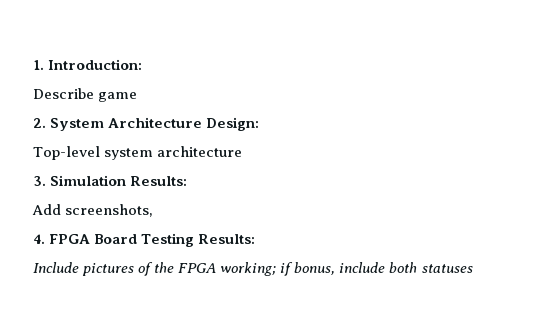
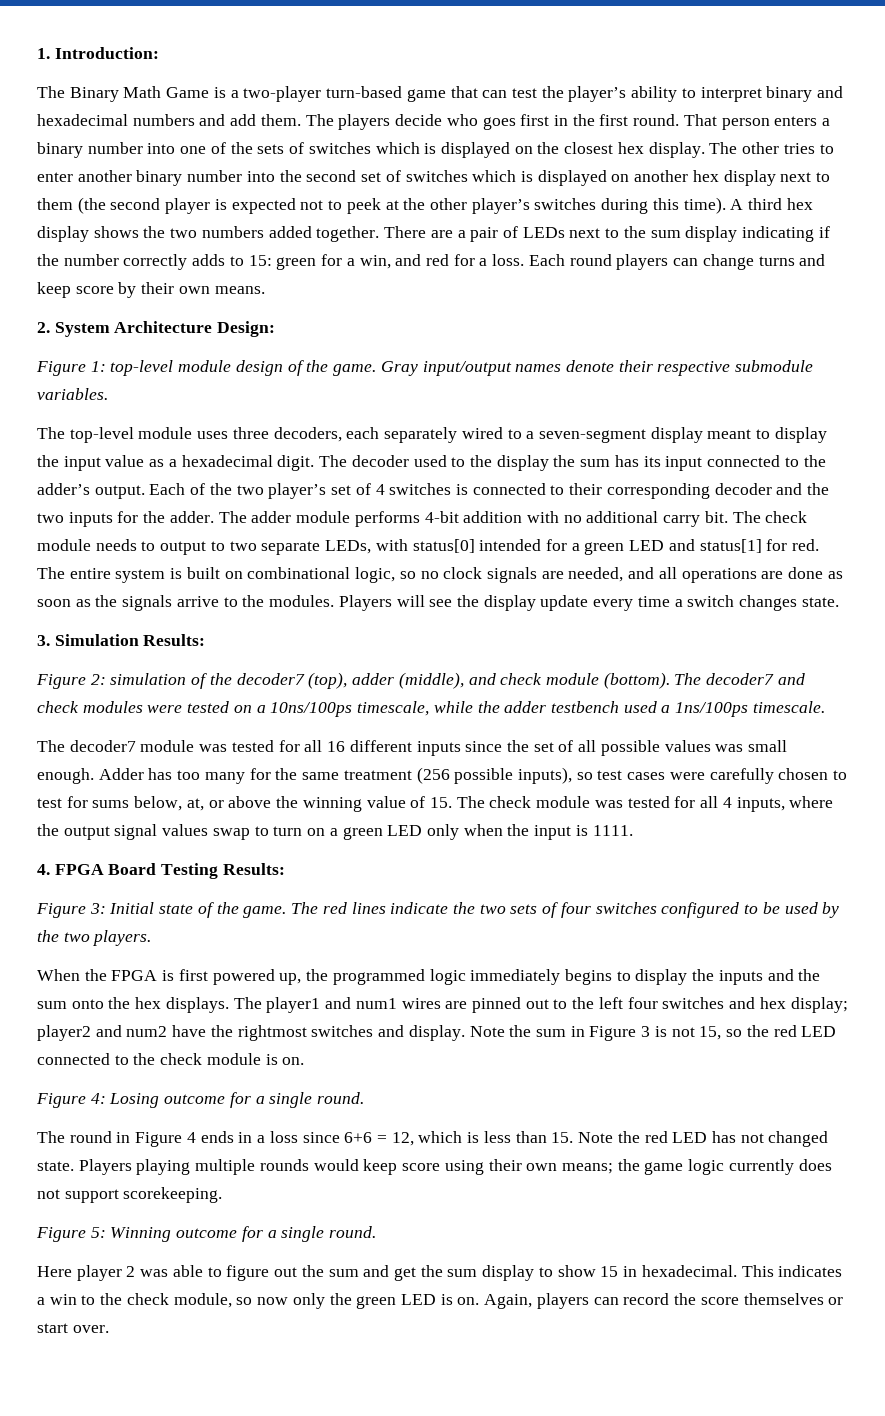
- Describe game
+ The Binary Math Game is a two-player turn-based game that can test the player’s ability to interpret binary and hexadecimal numbers and add them. The players decide who goes first in the first round. That person enters a binary number into one of the sets of switches which is displayed on the closest hex display. The other tries to enter another binary number into the second set of switches which is displayed on another hex display next to them (the second player is expected not to peek at the other player’s switches during this time). A third hex display shows the two numbers added together. There are a pair of LEDs next to the sum display indicating if the number correctly adds to 15: green for a win, and red for a loss. Each round players can change turns and keep score by their own means.
  2. System Architecture Design:
- Top-level system architecture
+ Figure 1: top-level module design of the game. Gray input/output names denote their respective submodule variables.
+ The top-level module uses three decoders, each separately wired to a seven-segment display meant to display the input value as a hexadecimal digit. The decoder used to the display the sum has its input connected to the adder’s output. Each of the two player’s set of 4 switches is connected to their corresponding decoder and the two inputs for the adder. The adder module performs 4-bit addition with no additional carry bit. The check module needs to output to two separate LEDs, with status[0] intended for a green LED and status[1] for red. The entire system is built on combinational logic, so no clock signals are needed, and all operations are done as soon as the signals arrive to the modules. Players will see the display update every time a switch changes state.
  3. Simulation Results:
- Add screenshots,
+ Figure 2: simulation of the decoder7 (top), adder (middle), and check module (bottom). The decoder7 and check modules were tested on a 10ns/100ps timescale, while the adder testbench used a 1ns/100ps timescale.
+ The decoder7 module was tested for all 16 different inputs since the set of all possible values was small enough. Adder has too many for the same treatment (256 possible inputs), so test cases were carefully chosen to test for sums below, at, or above the winning value of 15. The check module was tested for all 4 inputs, where the output signal values swap to turn on a green LED only when the input is 1111.
- Include pictures of the FPGA working; if bonus, include both statuses
+ Figure 3: Initial state of the game. The red lines indicate the two sets of four switches configured to be used by the two players.
+ When the FPGA is first powered up, the programmed logic immediately begins to display the inputs and the sum onto the hex displays. The player1 and num1 wires are pinned out to the left four switches and hex display; player2 and num2 have the rightmost switches and display. Note the sum in Figure 3 is not 15, so the red LED connected to the check module is on.
+ Figure 4: Losing outcome for a single round.
+ The round in Figure 4 ends in a loss since 6+6 = 12, which is less than 15. Note the red LED has not changed state. Players playing multiple rounds would keep score using their own means; the game logic currently does not support scorekeeping.
+ Figure 5: Winning outcome for a single round.
+ Here player 2 was able to figure out the sum and get the sum display to show 15 in hexadecimal. This indicates a win to the check module, so now only the green LED is on. Again, players can record the score themselves or start over.

